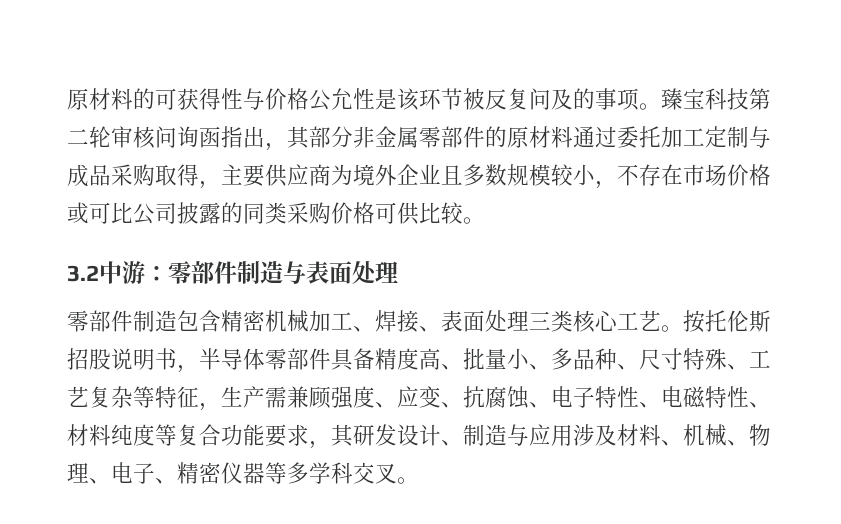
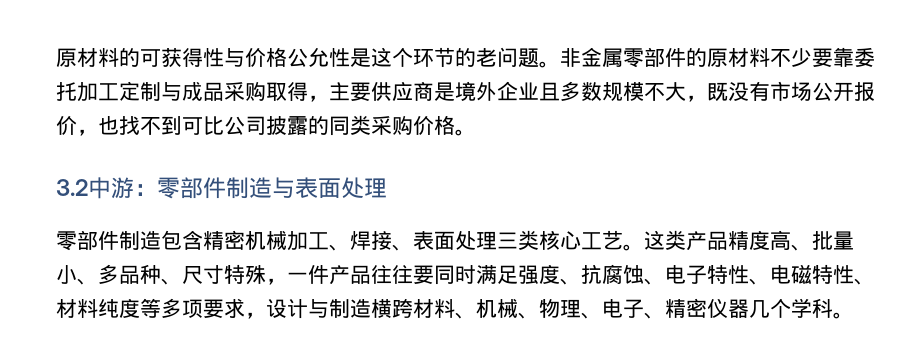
- 原材料的可获得性与价格公允性是该环节被反复问及的事项。臻宝科技第二轮审核问询函指出，其部分非金属零部件的原材料通过委托加工定制与成品采购取得，主要供应商为境外企业且多数规模较小，不存在市场价格或可比公司披露的同类采购价格可供比较。
+ 原材料的可获得性与价格公允性是这个环节的老问题。非金属零部件的原材料不少要靠委托加工定制与成品采购取得，主要供应商是境外企业且多数规模不大，既没有市场公开报价，也找不到可比公司披露的同类采购价格。
- 按托伦斯招股说明书，半导体零部件具备精度高、批量小、多品种、尺寸特殊、工艺复杂等特征，生产需兼顾强度、应变、抗腐蚀、电子特性、电磁特性、材料纯度等复合功能要求，其研发设计、制造与应用涉及材料、机械、物理、电子、精密仪器等多学科交叉。
+ 这类产品精度高、批量小、多品种、尺寸特殊，一件产品往往要同时满足强度、抗腐蚀、电子特性、电磁特性、材料纯度等多项要求，设计与制造横跨材料、机械、物理、电子、精密仪器几个学科。

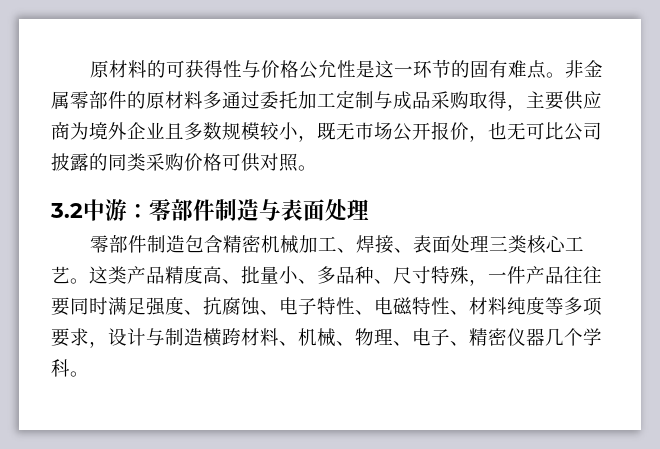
- 原材料的可获得性与价格公允性是这个环节的老问题。
+ 原材料的可获得性与价格公允性是这一环节的固有难点。
- 非金属零部件的原材料不少要靠委托加工定制与成品采购取得，主要供应商是境外企业且多数规模不大，既没有市场公开报价，也找不到可比公司披露的同类采购价格。
+ 非金属零部件的原材料多通过委托加工定制与成品采购取得，主要供应商为境外企业且多数规模较小，既无市场公开报价，也无可比公司披露的同类采购价格可供对照。

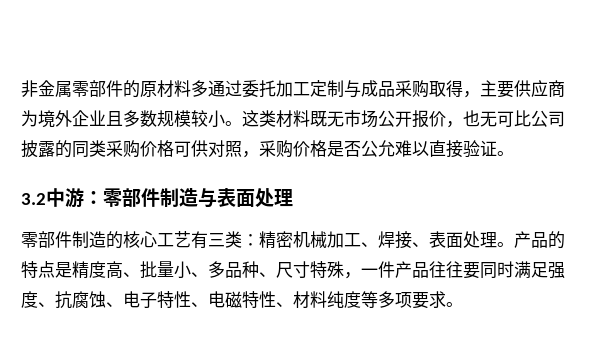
- 原材料的可获得性与价格公允性是这一环节的固有难点。非金属零部件的原材料多通过委托加工定制与成品采购取得，主要供应商为境外企业且多数规模较小，既无市场公开报价，也无可比公司披露的同类采购价格可供对照。
+ 非金属零部件的原材料多通过委托加工定制与成品采购取得，主要供应商为境外企业且多数规模较小。这类材料既无市场公开报价，也无可比公司披露的同类采购价格可供对照，采购价格是否公允难以直接验证。
- 零部件制造包含精密机械加工、焊接、表面处理三类核心工艺。这类产品精度高、批量小、多品种、尺寸特殊，一件产品往往要同时满足强度、抗腐蚀、电子特性、电磁特性、材料纯度等多项要求，设计与制造横跨材料、机械、物理、电子、精密仪器几个学科。
+ 零部件制造的核心工艺有三类：精密机械加工、焊接、表面处理。产品的特点是精度高、批量小、多品种、尺寸特殊，一件产品往往要同时满足强度、抗腐蚀、电子特性、电磁特性、材料纯度等多项要求。

